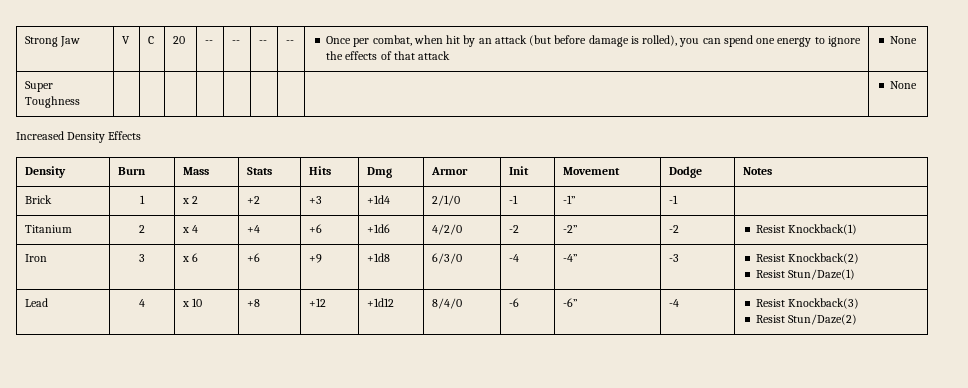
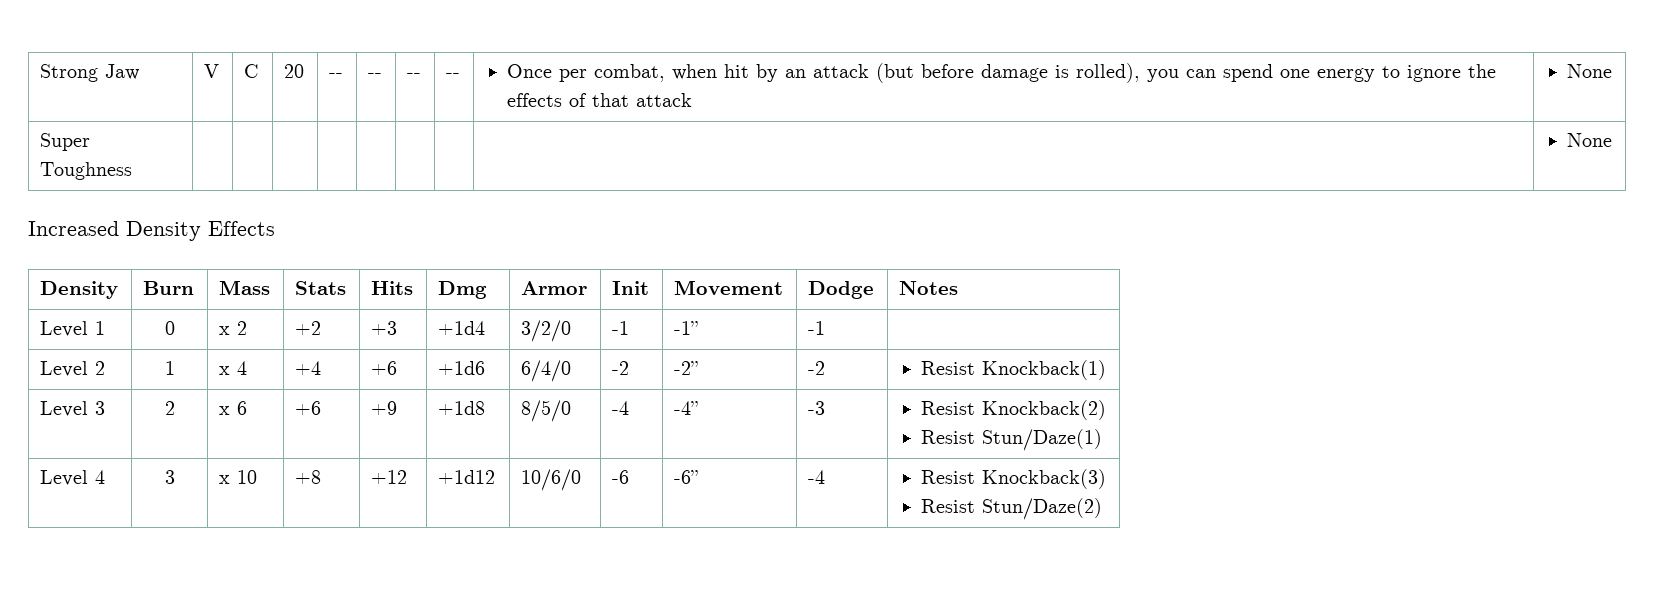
- Brick | 1 | x 2 | +2 | +3 | +1d4 | 2/1/0 | -1 | -1” | -1 |
+ Level 1 | 0 | x 2 | +2 | +3 | +1d4 | 3/2/0 | -1 | -1” | -1 |
- Titanium | 2 | x 4 | +4 | +6 | +1d6 | 4/2/0 | -2 | -2” | -2 | Resist Knockback(1)
+ Level 2 | 1 | x 4 | +4 | +6 | +1d6 | 6/4/0 | -2 | -2” | -2 | Resist Knockback(1)
- Iron | 3 | x 6 | +6 | +9 | +1d8 | 6/3/0 | -4 | -4” | -3 | Resist Knockback(2)
+ Level 3 | 2 | x 6 | +6 | +9 | +1d8 | 8/5/0 | -4 | -4” | -3 | Resist Knockback(2)
- Lead | 4 | x 10 | +8 | +12 | +1d12 | 8/4/0 | -6 | -6” | -4 | Resist Knockback(3)
+ Level 4 | 3 | x 10 | +8 | +12 | +1d12 | 10/6/0 | -6 | -6” | -4 | Resist Knockback(3)

